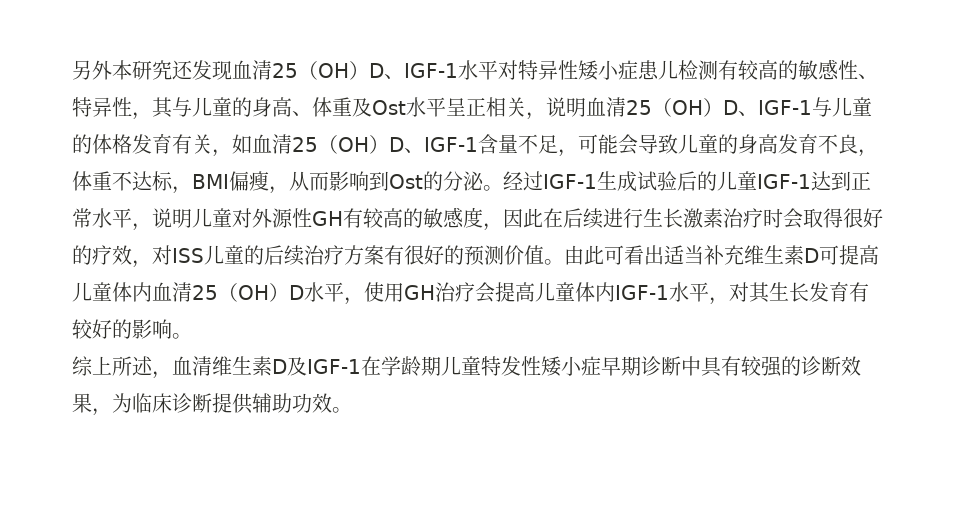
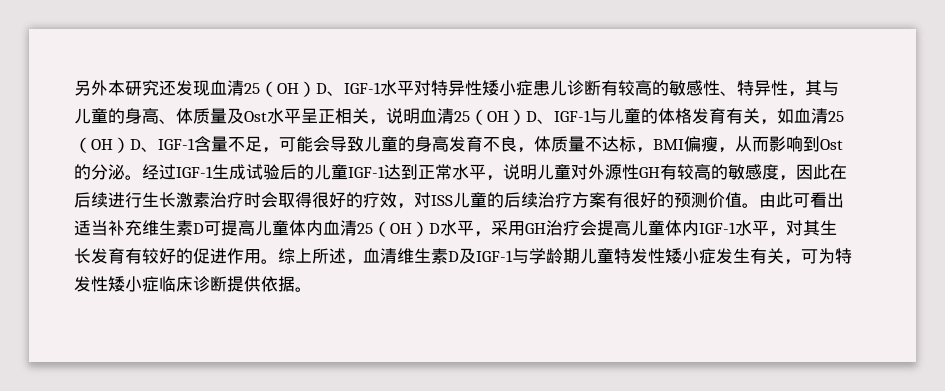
- 另外本研究还发现血清25（OH）D、IGF-1水平对特异性矮小症患儿检测有较高的敏感性、特异性，其与儿童的身高、体重及Ost水平呈正相关，说明血清25（OH）D、IGF-1与儿童的体格发育有关，如血清25（OH）D、IGF-1含量不足，可能会导致儿童的身高发育不良，体重不达标，BMI偏瘦，从而影响到Ost的分泌。
+ 另外本研究还发现血清25（OH）D、IGF-1水平对特异性矮小症患儿诊断有较高的敏感性、特异性，其与儿童的身高、体质量及Ost水平呈正相关，说明血清25（OH）D、IGF-1与儿童的体格发育有关，如血清25（OH）D、IGF-1含量不足，可能会导致儿童的身高发育不良，体质量不达标，BMI偏瘦，从而影响到Ost的分泌。
- 由此可看出适当补充维生素D可提高儿童体内血清25（OH）D水平，使用GH治疗会提高儿童体内IGF-1水平，对其生长发育有较好的影响。
- 综上所述，血清维生素D及IGF-1在学龄期儿童特发性矮小症早期诊断中具有较强的诊断效果，为临床诊断提供辅助功效。
+ 由此可看出适当补充维生素D可提高儿童体内血清25（OH）D水平，采用GH治疗会提高儿童体内IGF-1水平，对其生长发育有较好的促进作用。综上所述，血清维生素D及IGF-1与学龄期儿童特发性矮小症发生有关，可为特发性矮小症临床诊断提供依据。

